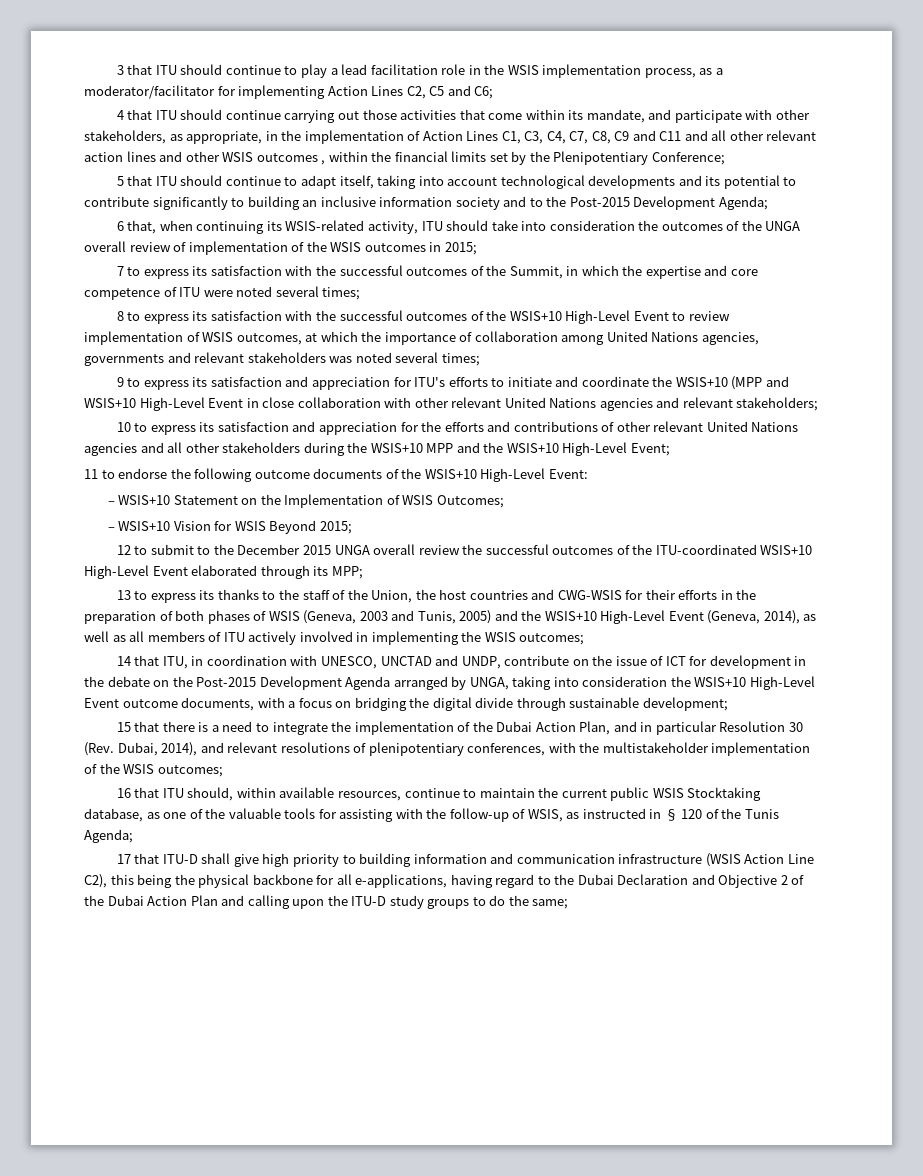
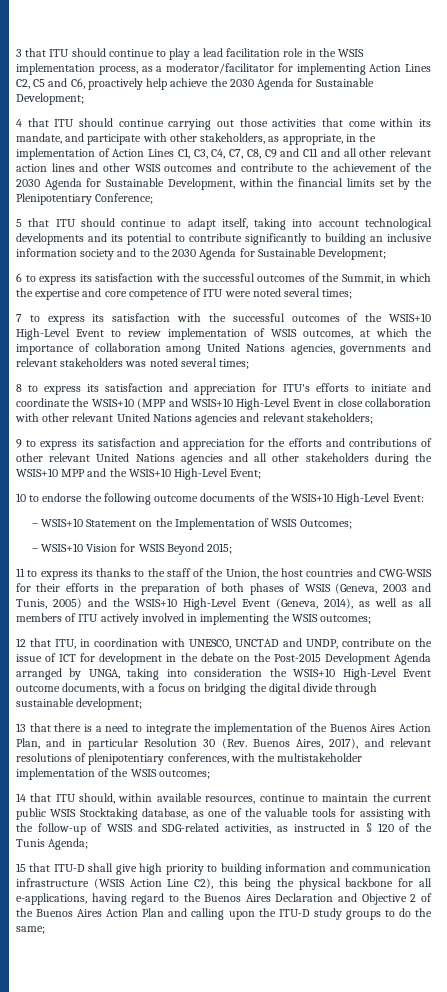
- 3 that ITU should continue to play a lead facilitation role in the WSIS implementation process, as a moderator/facilitator for implementing Action Lines C2, C5 and C6;
+ 3 that ITU should continue to play a lead facilitation role in the WSIS implementation process, as a moderator/facilitator for implementing Action Lines C2, C5 and C6, proactively help achieve the 2030 Agenda for Sustainable Development;
- 4 that ITU should continue carrying out those activities that come within its mandate, and participate with other stakeholders, as appropriate, in the implementation of Action Lines C1, C3, C4, C7, C8, C9 and C11 and all other relevant action lines and other WSIS outcomes , within the financial limits set by the Plenipotentiary Conference;
+ 4 that ITU should continue carrying out those activities that come within its mandate, and participate with other stakeholders, as appropriate, in the implementation of Action Lines C1, C3, C4, C7, C8, C9 and C11 and all other relevant action lines and other WSIS outcomes and contribute to the achievement of the 2030 Agenda for Sustainable Development, within the financial limits set by the Plenipotentiary Conference;
- 5 that ITU should continue to adapt itself, taking into account technological developments and its potential to contribute significantly to building an inclusive information society and to the Post-2015 Development Agenda;
- 6 that, when continuing its WSIS-related activity, ITU should take into consideration the outcomes of the UNGA overall review of implementation of the WSIS outcomes in 2015;
- 7 to express its satisfaction with the successful outcomes of the Summit, in which the expertise and core competence of ITU were noted several times;
+ 5 that ITU should continue to adapt itself, taking into account technological developments and its potential to contribute significantly to building an inclusive information society and to the 2030 Agenda for Sustainable Development;
+ 6 to express its satisfaction with the successful outcomes of the Summit, in which the expertise and core competence of ITU were noted several times;
- 8 to express its satisfaction with the successful outcomes of the WSIS+10 High-Level Event to review implementation of WSIS outcomes, at which the importance of collaboration among United Nations agencies, governments and relevant stakeholders was noted several times;
+ 7 to express its satisfaction with the successful outcomes of the WSIS+10 High-Level Event to review implementation of WSIS outcomes, at which the importance of collaboration among United Nations agencies, governments and relevant stakeholders was noted several times;
- 9 to express its satisfaction and appreciation for ITU's efforts to initiate and coordinate the WSIS+10 (MPP and WSIS+10 High-Level Event in close collaboration with other relevant United Nations agencies and relevant stakeholders;
+ 8 to express its satisfaction and appreciation for ITU's efforts to initiate and coordinate the WSIS+10 (MPP and WSIS+10 High-Level Event in close collaboration with other relevant United Nations agencies and relevant stakeholders;
- 10 to express its satisfaction and appreciation for the efforts and contributions of other relevant United Nations agencies and all other stakeholders during the WSIS+10 MPP and the WSIS+10 High-Level Event;
+ 9 to express its satisfaction and appreciation for the efforts and contributions of other relevant United Nations agencies and all other stakeholders during the WSIS+10 MPP and the WSIS+10 High-Level Event;
- 11 to endorse the following outcome documents of the WSIS+10 High-Level Event:
+ 10 to endorse the following outcome documents of the WSIS+10 High-Level Event:
- 12 to submit to the December 2015 UNGA overall review the successful outcomes of the ITU-coordinated WSIS+10 High-Level Event elaborated through its MPP;
- 13 to express its thanks to the staff of the Union, the host countries and CWG-WSIS for their efforts in the preparation of both phases of WSIS (Geneva, 2003 and Tunis, 2005) and the WSIS+10 High-Level Event (Geneva, 2014), as well as all members of ITU actively involved in implementing the WSIS outcomes;
+ 11 to express its thanks to the staff of the Union, the host countries and CWG-WSIS for their efforts in the preparation of both phases of WSIS (Geneva, 2003 and Tunis, 2005) and the WSIS+10 High-Level Event (Geneva, 2014), as well as all members of ITU actively involved in implementing the WSIS outcomes;
- 14 that ITU, in coordination with UNESCO, UNCTAD and UNDP, contribute on the issue of ICT for development in the debate on the Post-2015 Development Agenda arranged by UNGA, taking into consideration the WSIS+10 High-Level Event outcome documents, with a focus on bridging the digital divide through sustainable development;
+ 12 that ITU, in coordination with UNESCO, UNCTAD and UNDP, contribute on the issue of ICT for development in the debate on the Post-2015 Development Agenda arranged by UNGA, taking into consideration the WSIS+10 High-Level Event outcome documents, with a focus on bridging the digital divide through sustainable development;
- 15 that there is a need to integrate the implementation of the Dubai Action Plan, and in particular Resolution 30 (Rev. Dubai, 2014), and relevant resolutions of plenipotentiary conferences, with the multistakeholder implementation of the WSIS outcomes;
+ 13 that there is a need to integrate the implementation of the Buenos Aires Action Plan, and in particular Resolution 30 (Rev. Buenos Aires, 2017), and relevant resolutions of plenipotentiary conferences, with the multistakeholder implementation of the WSIS outcomes;
- 16 that ITU should, within available resources, continue to maintain the current public WSIS Stocktaking database, as one of the valuable tools for assisting with the follow-up of WSIS, as instructed in § 120 of the Tunis Agenda;
+ 14 that ITU should, within available resources, continue to maintain the current public WSIS Stocktaking database, as one of the valuable tools for assisting with the follow-up of WSIS and SDG-related activities, as instructed in § 120 of the Tunis Agenda;
- 17 that ITU-D shall give high priority to building information and communication infrastructure (WSIS Action Line C2), this being the physical backbone for all e-applications, having regard to the Dubai Declaration and Objective 2 of the Dubai Action Plan and calling upon the ITU-D study groups to do the same;
+ 15 that ITU-D shall give high priority to building information and communication infrastructure (WSIS Action Line C2), this being the physical backbone for all e-applications, having regard to the Buenos Aires Declaration and Objective 2 of the Buenos Aires Action Plan and calling upon the ITU-D study groups to do the same;

